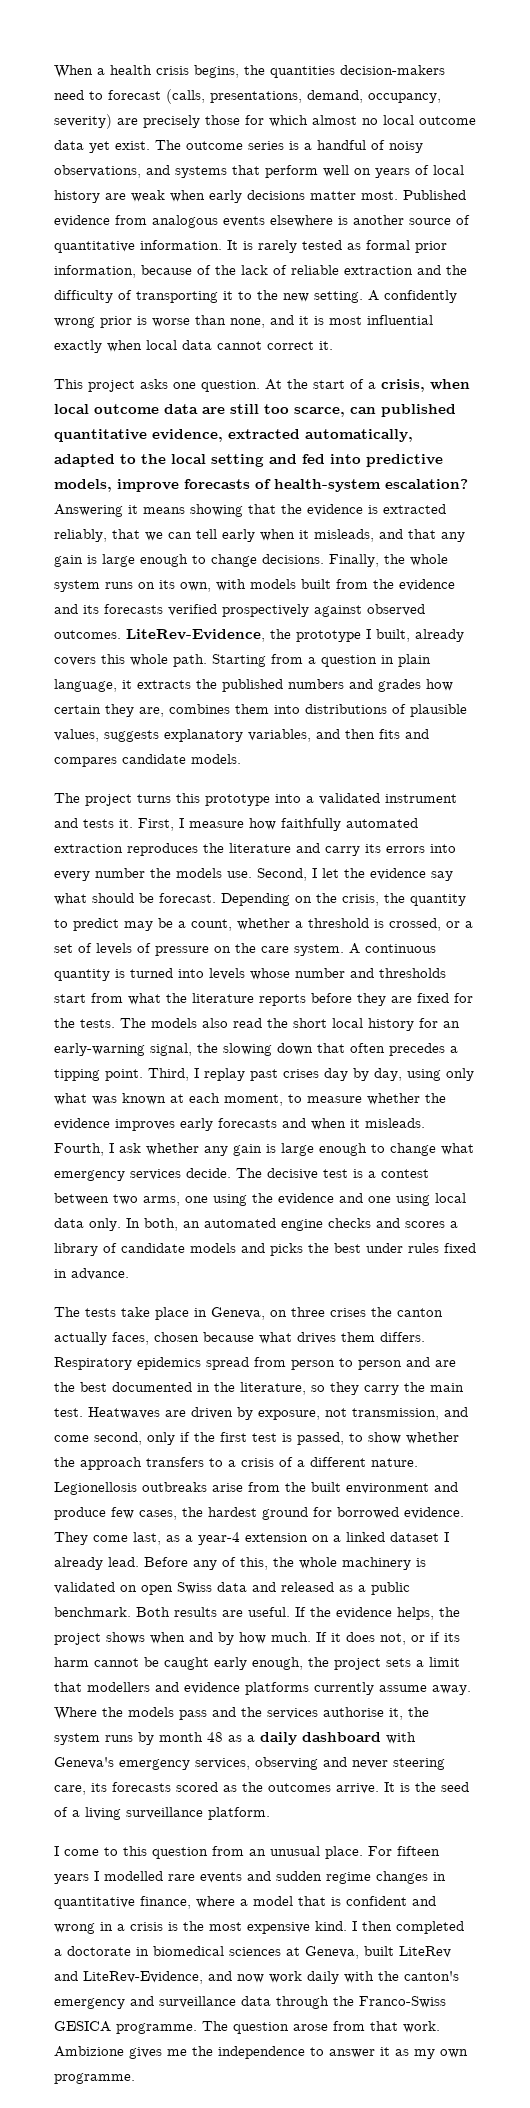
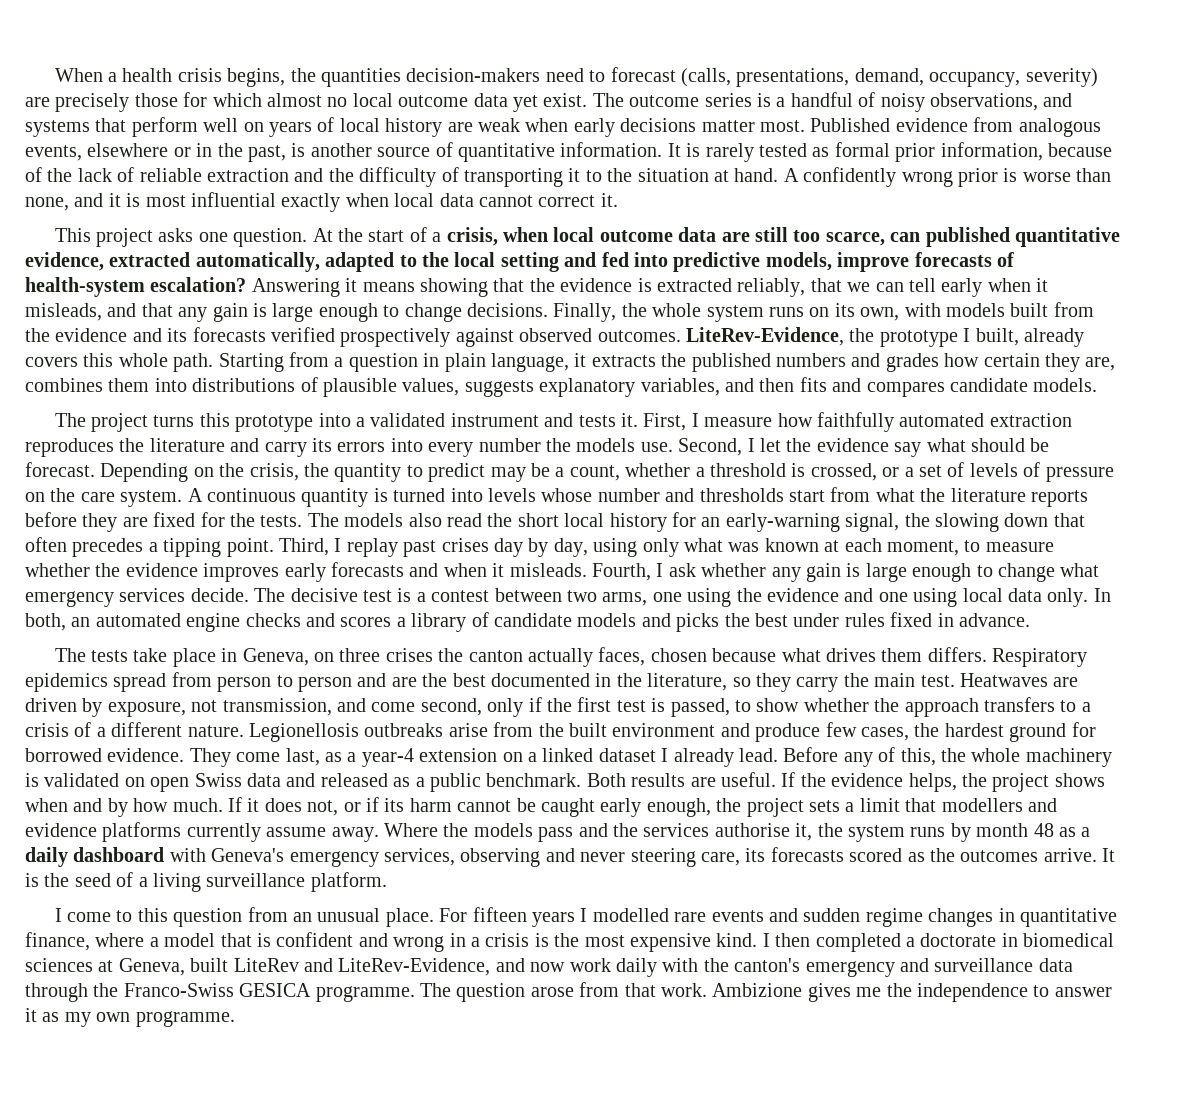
- Published evidence from analogous events elsewhere is another source of quantitative information.
+ Published evidence from analogous events, elsewhere or in the past, is another source of quantitative information.
- It is rarely tested as formal prior information, because of the lack of reliable extraction and the difficulty of transporting it to the new setting.
+ It is rarely tested as formal prior information, because of the lack of reliable extraction and the difficulty of transporting it to the situation at hand.

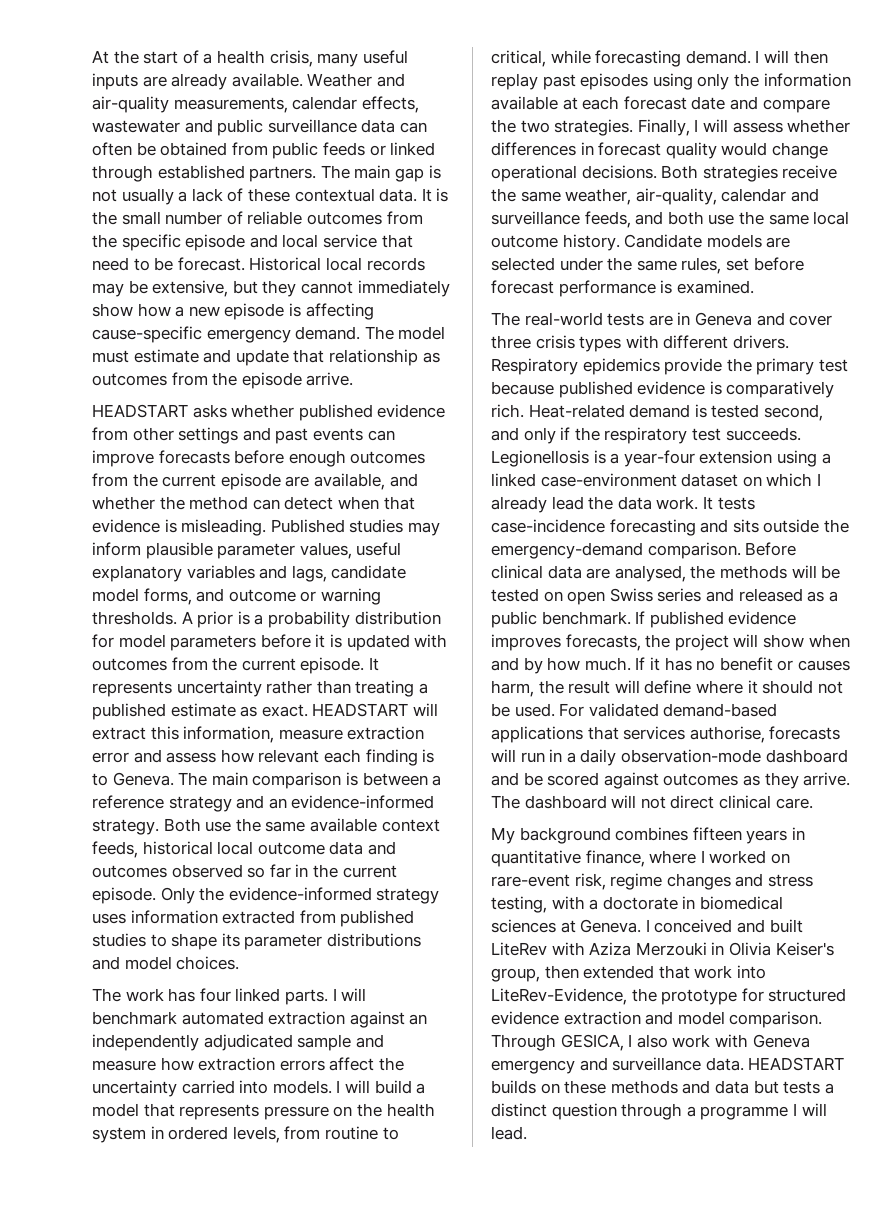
- When a health crisis begins, the quantities decision-makers need to forecast (calls, presentations, demand, occupancy, severity) are precisely those for which almost no local outcome data yet exist. The outcome series is a handful of noisy observations, and systems that perform well on years of local history are weak when early decisions matter most. Published evidence from analogous events, elsewhere or in the past, is another source of quantitative information. It is rarely tested as formal prior information, because of the lack of reliable extraction and the difficulty of transporting it to the situation at hand. A confidently wrong prior is worse than none, and it is most influential exactly when local data cannot correct it.
- This project asks one question. At the start of a crisis, when local outcome data are still too scarce, can published quantitative evidence, extracted automatically, adapted to the local setting and fed into predictive models, improve forecasts of health-system escalation? Answering it means showing that the evidence is extracted reliably, that we can tell early when it misleads, and that any gain is large enough to change decisions. Finally, the whole system runs on its own, with models built from the evidence and its forecasts verified prospectively against observed outcomes. LiteRev-Evidence, the prototype I built, already covers this whole path. Starting from a question in plain language, it extracts the published numbers and grades how certain they are, combines them into distributions of plausible values, suggests explanatory variables, and then fits and compares candidate models.
- The project turns this prototype into a validated instrument and tests it. First, I measure how faithfully automated extraction reproduces the literature and carry its errors into every number the models use. Second, I let the evidence say what should be forecast. Depending on the crisis, the quantity to predict may be a count, whether a threshold is crossed, or a set of levels of pressure on the care system. A continuous quantity is turned into levels whose number and thresholds start from what the literature reports before they are fixed for the tests. The models also read the short local history for an early-warning signal, the slowing down that often precedes a tipping point. Third, I replay past crises day by day, using only what was known at each moment, to measure whether the evidence improves early forecasts and when it misleads. Fourth, I ask whether any gain is large enough to change what emergency services decide. The decisive test is a contest between two arms, one using the evidence and one using local data only. In both, an automated engine checks and scores a library of candidate models and picks the best under rules fixed in advance.
- The tests take place in Geneva, on three crises the canton actually faces, chosen because what drives them differs. Respiratory epidemics spread from person to person and are the best documented in the literature, so they carry the main test. Heatwaves are driven by exposure, not transmission, and come second, only if the first test is passed, to show whether the approach transfers to a crisis of a different nature. Legionellosis outbreaks arise from the built environment and produce few cases, the hardest ground for borrowed evidence. They come last, as a year-4 extension on a linked dataset I already lead. Before any of this, the whole machinery is validated on open Swiss data and released as a public benchmark.
+ At the start of a health crisis, many useful inputs are already available. Weather and air-quality measurements, calendar effects, wastewater and public surveillance data can often be obtained from public feeds or linked through established partners. The main gap is not usually a lack of these contextual data. It is the small number of reliable outcomes from the specific episode and local service that need to be forecast. Historical local records may be extensive, but they cannot immediately show how a new episode is affecting cause-specific emergency demand. The model must estimate and update that relationship as outcomes from the episode arrive.
+ HEADSTART asks whether published evidence from other settings and past events can improve forecasts before enough outcomes from the current episode are available, and whether the method can detect when that evidence is misleading. Published studies may inform plausible parameter values, useful explanatory variables and lags, candidate model forms, and outcome or warning thresholds. A prior is a probability distribution for model parameters before it is updated with outcomes from the current episode. It represents uncertainty rather than treating a published estimate as exact. HEADSTART will extract this information, measure extraction error and assess how relevant each finding is to Geneva. The main comparison is between a reference strategy and an evidence-informed strategy. Both use the same available context feeds, historical local outcome data and outcomes observed so far in the current episode. Only the evidence-informed strategy uses information extracted from published studies to shape its parameter distributions and model choices.
+ The work has four linked parts. I will benchmark automated extraction against an independently adjudicated sample and measure how extraction errors affect the uncertainty carried into models. I will build a model that represents pressure on the health system in ordered levels, from routine to critical, while forecasting demand. I will then replay past episodes using only the information available at each forecast date and compare the two strategies. Finally, I will assess whether differences in forecast quality would change operational decisions. Both strategies receive the same weather, air-quality, calendar and surveillance feeds, and both use the same local outcome history. Candidate models are selected under the same rules, set before forecast performance is examined.
+ The real-world tests are in Geneva and cover three crisis types with different drivers. Respiratory epidemics provide the primary test because published evidence is comparatively rich. Heat-related demand is tested second, and only if the respiratory test succeeds. Legionellosis is a year-four extension using a linked case-environment dataset on which I already lead the data work. It tests case-incidence forecasting and sits outside the emergency-demand comparison. Before clinical data are analysed, the methods will be tested on open Swiss series and released as a public benchmark.
- Both results are useful. If the evidence helps, the project shows when and by how much.
+ If published evidence improves forecasts, the project will show when and by how much.
- If it does not, or if its harm cannot be caught early enough, the project sets a limit that modellers and evidence platforms currently assume away. Where the models pass and the services authorise it, the system runs by month 48 as a daily dashboard with Geneva's emergency services, observing and never steering care, its forecasts scored as the outcomes arrive. It is the seed of a living surveillance platform.
- I come to this question from an unusual place. For fifteen years I modelled rare events and sudden regime changes in quantitative finance, where a model that is confident and wrong in a crisis is the most expensive kind. I then completed a doctorate in biomedical sciences at Geneva, built LiteRev and LiteRev-Evidence, and now work daily with the canton's emergency and surveillance data through the Franco-Swiss GESICA programme. The question arose from that work. Ambizione gives me the independence to answer it as my own programme.
+ If it has no benefit or causes harm, the result will define where it should not be used. For validated demand-based applications that services authorise, forecasts will run in a daily observation-mode dashboard and be scored against outcomes as they arrive. The dashboard will not direct clinical care.
+ My background combines fifteen years in quantitative finance, where I worked on rare-event risk, regime changes and stress testing, with a doctorate in biomedical sciences at Geneva. I conceived and built LiteRev with Aziza Merzouki in Olivia Keiser's group, then extended that work into LiteRev-Evidence, the prototype for structured evidence extraction and model comparison. Through GESICA, I also work with Geneva emergency and surveillance data. HEADSTART builds on these methods and data but tests a distinct question through a programme I will lead.

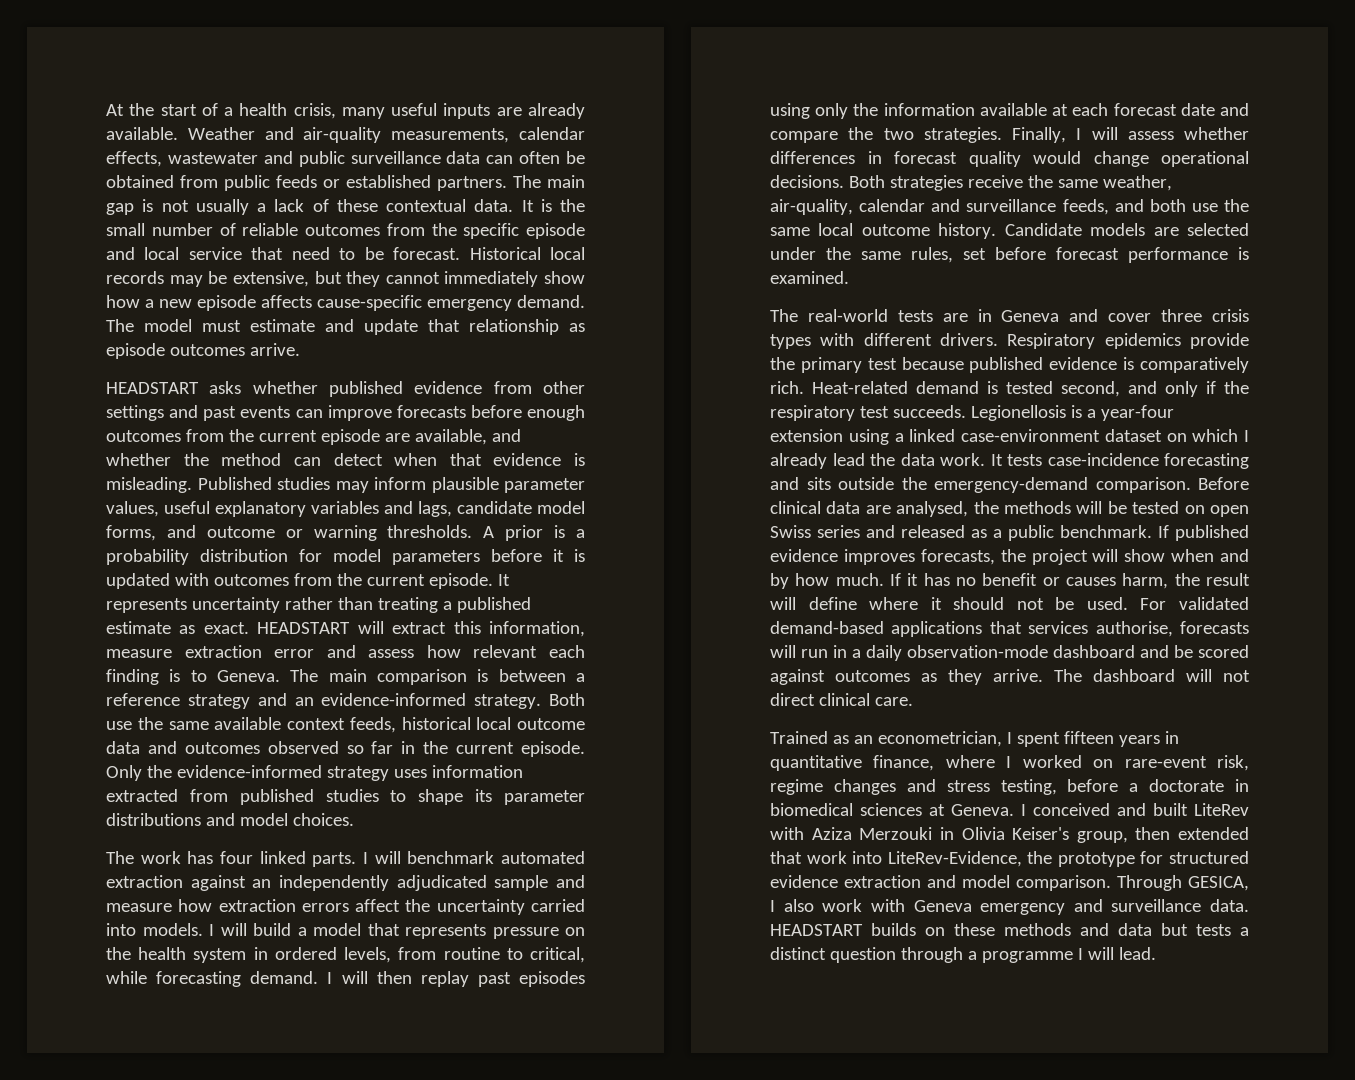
- Weather and air-quality measurements, calendar effects, wastewater and public surveillance data can often be obtained from public feeds or linked through established partners.
+ Weather and air-quality measurements, calendar effects, wastewater and public surveillance data can often be obtained from public feeds or established partners.
- Historical local records may be extensive, but they cannot immediately show how a new episode is affecting cause-specific emergency demand.
+ Historical local records may be extensive, but they cannot immediately show how a new episode affects cause-specific emergency demand.
- The model must estimate and update that relationship as outcomes from the episode arrive.
+ The model must estimate and update that relationship as episode outcomes arrive.
- My background combines fifteen years in quantitative finance, where I worked on rare-event risk, regime changes and stress testing, with a doctorate in biomedical sciences at Geneva.
+ Trained as an econometrician, I spent fifteen years in quantitative finance, where I worked on rare-event risk, regime changes and stress testing, before a doctorate in biomedical sciences at Geneva.

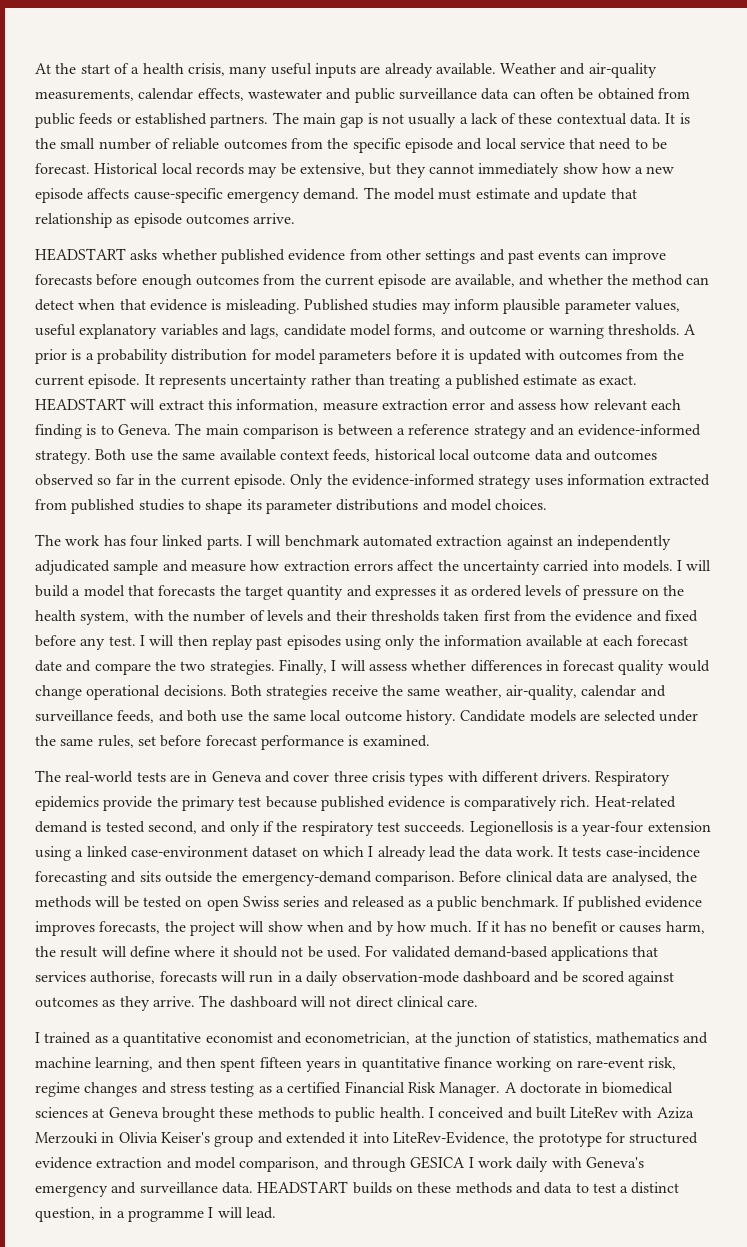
- I will build a model that represents pressure on the health system in ordered levels, from routine to critical, while forecasting demand.
+ I will build a model that forecasts the target quantity and expresses it as ordered levels of pressure on the health system, with the number of levels and their thresholds taken first from the evidence and fixed before any test.
- Trained as an econometrician, I spent fifteen years in quantitative finance, where I worked on rare-event risk, regime changes and stress testing, before a doctorate in biomedical sciences at Geneva.
+ I trained as a quantitative economist and econometrician, at the junction of statistics, mathematics and machine learning, and then spent fifteen years in quantitative finance working on rare-event risk, regime changes and stress testing as a certified Financial Risk Manager. A doctorate in biomedical sciences at Geneva brought these methods to public health.
- I conceived and built LiteRev with Aziza Merzouki in Olivia Keiser's group, then extended that work into LiteRev-Evidence, the prototype for structured evidence extraction and model comparison. Through GESICA, I also work with Geneva emergency and surveillance data.
+ I conceived and built LiteRev with Aziza Merzouki in Olivia Keiser's group and extended it into LiteRev-Evidence, the prototype for structured evidence extraction and model comparison, and through GESICA I work daily with Geneva's emergency and surveillance data.
- HEADSTART builds on these methods and data but tests a distinct question through a programme I will lead.
+ HEADSTART builds on these methods and data to test a distinct question, in a programme I will lead.

